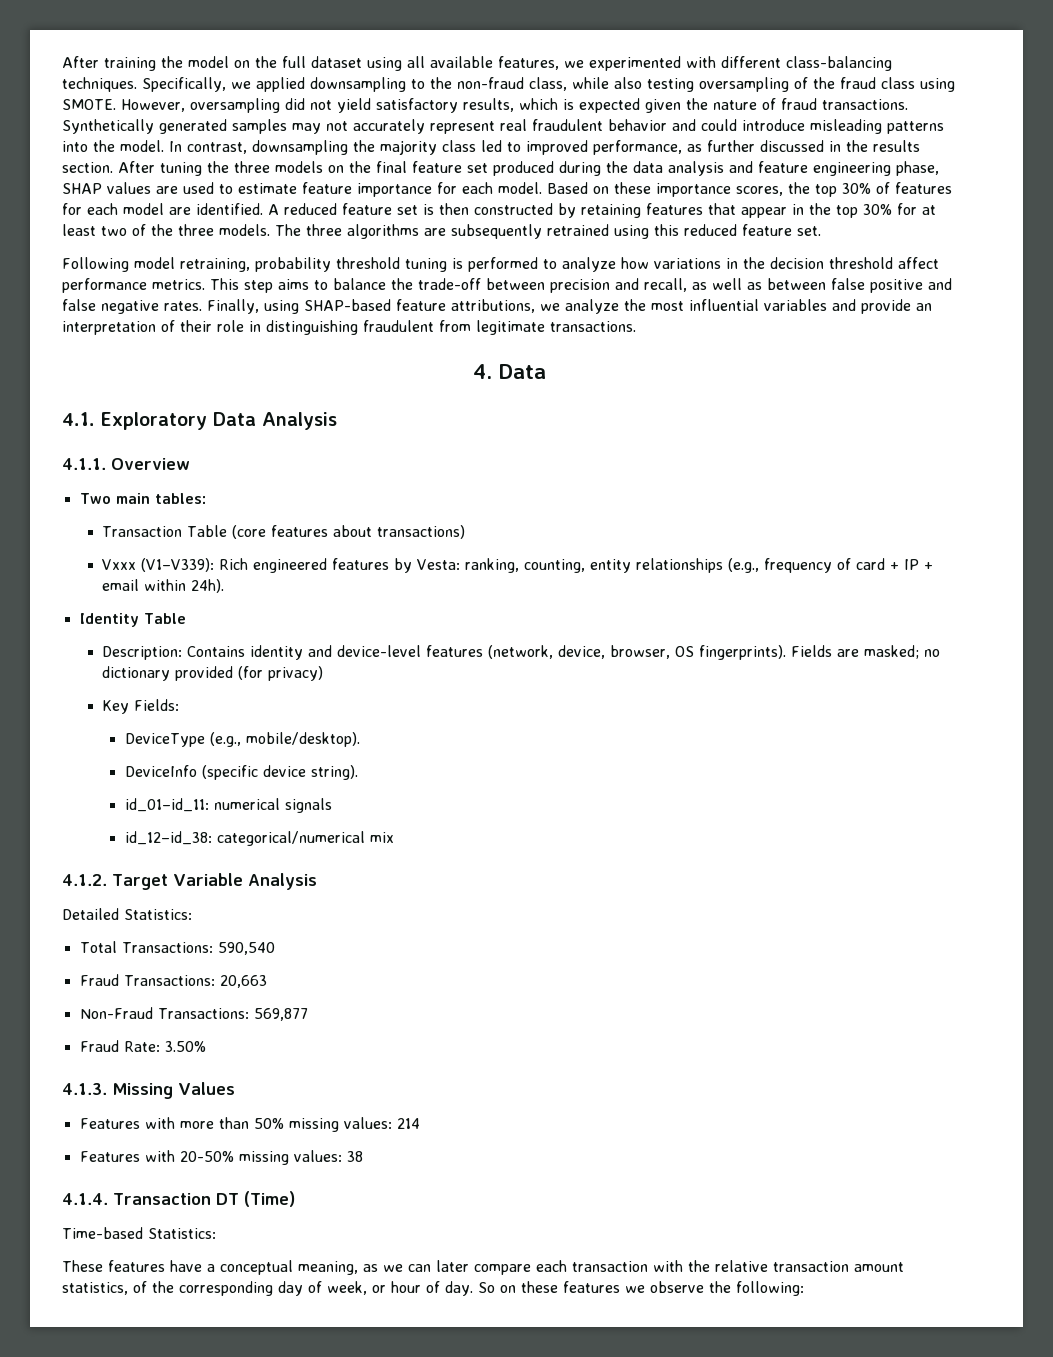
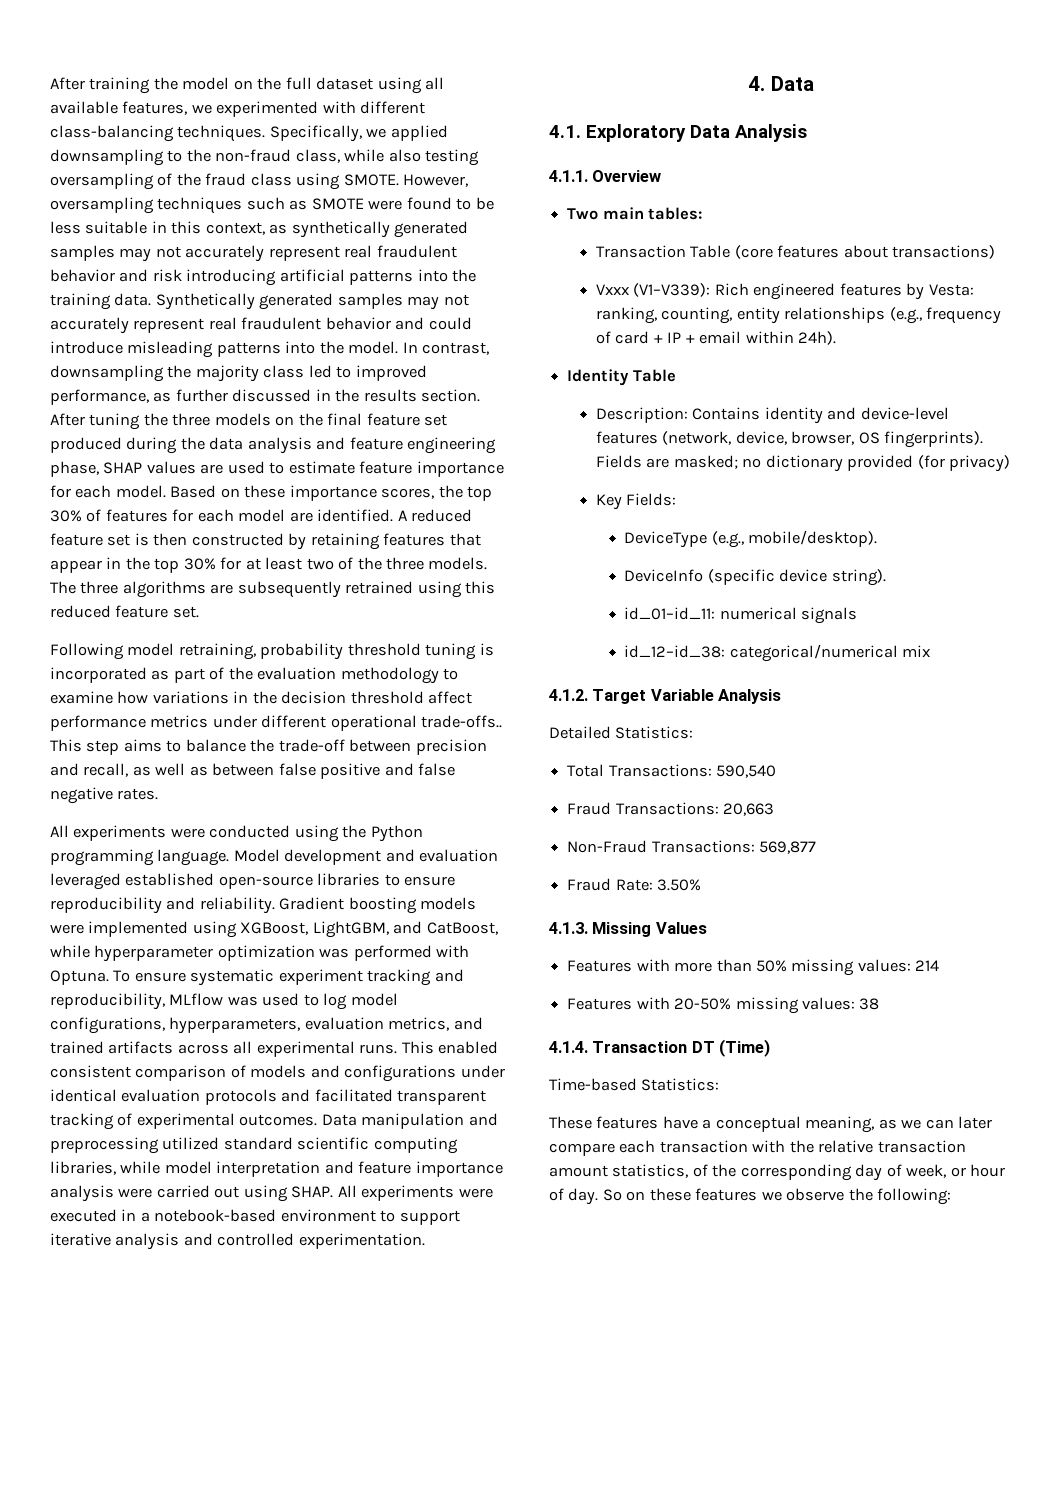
- However, oversampling did not yield satisfactory results, which is expected given the nature of fraud transactions.
+ However, oversampling techniques such as SMOTE were found to be less suitable in this context, as synthetically generated samples may not accurately represent real fraudulent behavior and risk introducing artificial patterns into the training data.
- Following model retraining, probability threshold tuning is performed to analyze how variations in the decision threshold affect performance metrics.
+ Following model retraining, probability threshold tuning is incorporated as part of the evaluation methodology to examine how variations in the decision threshold affect performance metrics under different operational trade-offs..
- This step aims to balance the trade-off between precision and recall, as well as between false positive and false negative rates. Finally, using SHAP-based feature attributions, we analyze the most influential variables and provide an interpretation of their role in distinguishing fraudulent from legitimate transactions.
+ This step aims to balance the trade-off between precision and recall, as well as between false positive and false negative rates.
+ All experiments were conducted using the Python programming language. Model development and evaluation leveraged established open-source libraries to ensure reproducibility and reliability. Gradient boosting models were implemented using XGBoost, LightGBM, and CatBoost, while hyperparameter optimization was performed with Optuna. To ensure systematic experiment tracking and reproducibility, MLflow was used to log model configurations, hyperparameters, evaluation metrics, and trained artifacts across all experimental runs. This enabled consistent comparison of models and configurations under identical evaluation protocols and facilitated transparent tracking of experimental outcomes. Data manipulation and preprocessing utilized standard scientific computing libraries, while model interpretation and feature importance analysis were carried out using SHAP. All experiments were executed in a notebook-based environment to support iterative analysis and controlled experimentation.

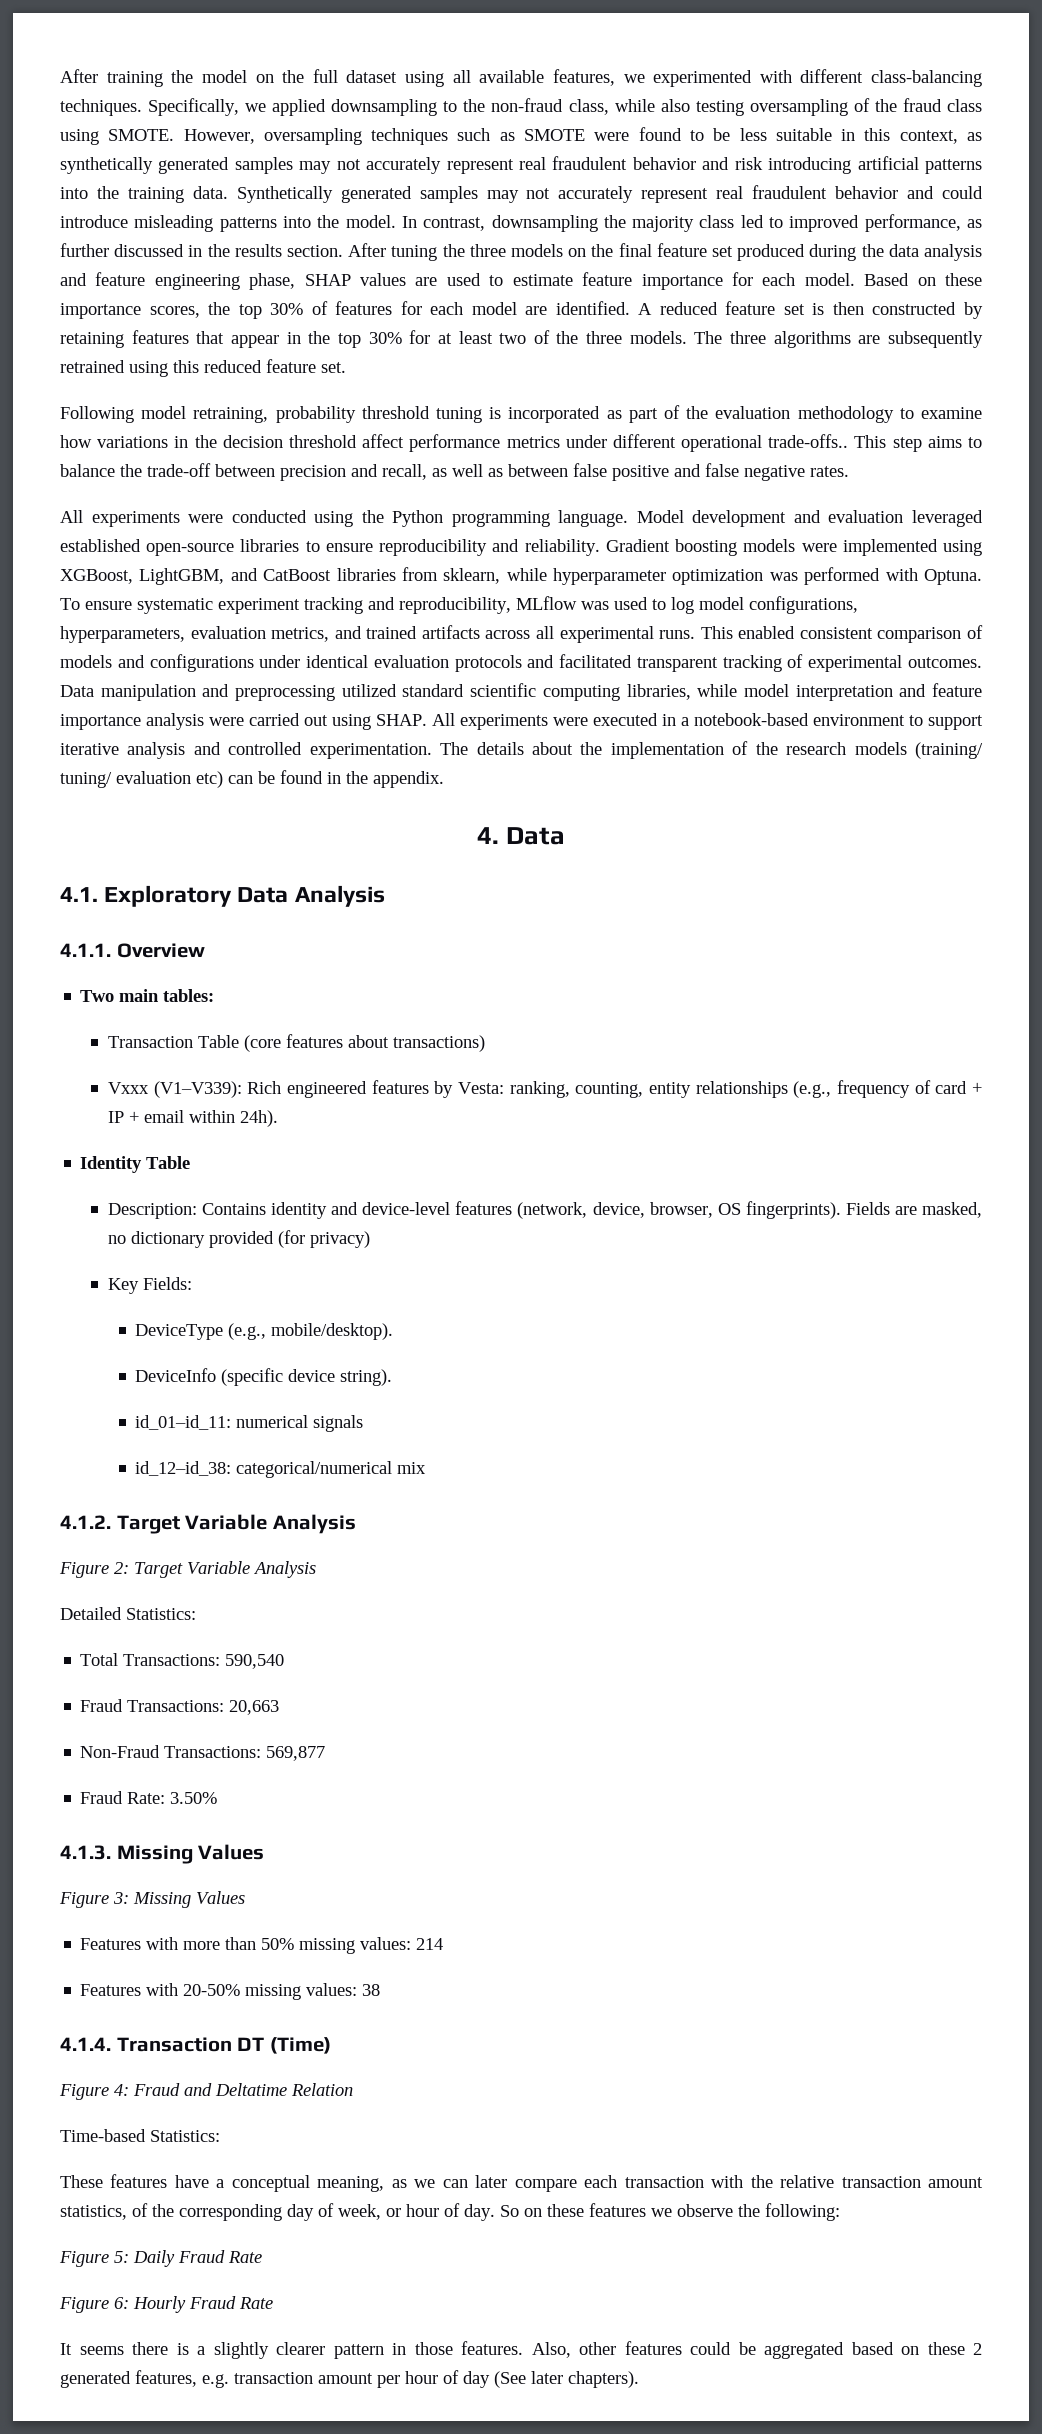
- Gradient boosting models were implemented using XGBoost, LightGBM, and CatBoost, while hyperparameter optimization was performed with Optuna.
+ Gradient boosting models were implemented using XGBoost, LightGBM, and CatBoost libraries from sklearn, while hyperparameter optimization was performed with Optuna.
+ The details about the implementation of the research models (training/ tuning/ evaluation etc) can be found in the appendix.
- Fields are masked; no dictionary provided (for privacy)
+ Fields are masked, no dictionary provided (for privacy)
+ Figure 2: Target Variable Analysis
+ Figure 3: Missing Values
+ Figure 4: Fraud and Deltatime Relation
+ Figure 5: Daily Fraud Rate
+ Figure 6: Hourly Fraud Rate
+ It seems there is a slightly clearer pattern in those features. Also, other features could be aggregated based on these 2 generated features, e.g. transaction amount per hour of day (See later chapters).

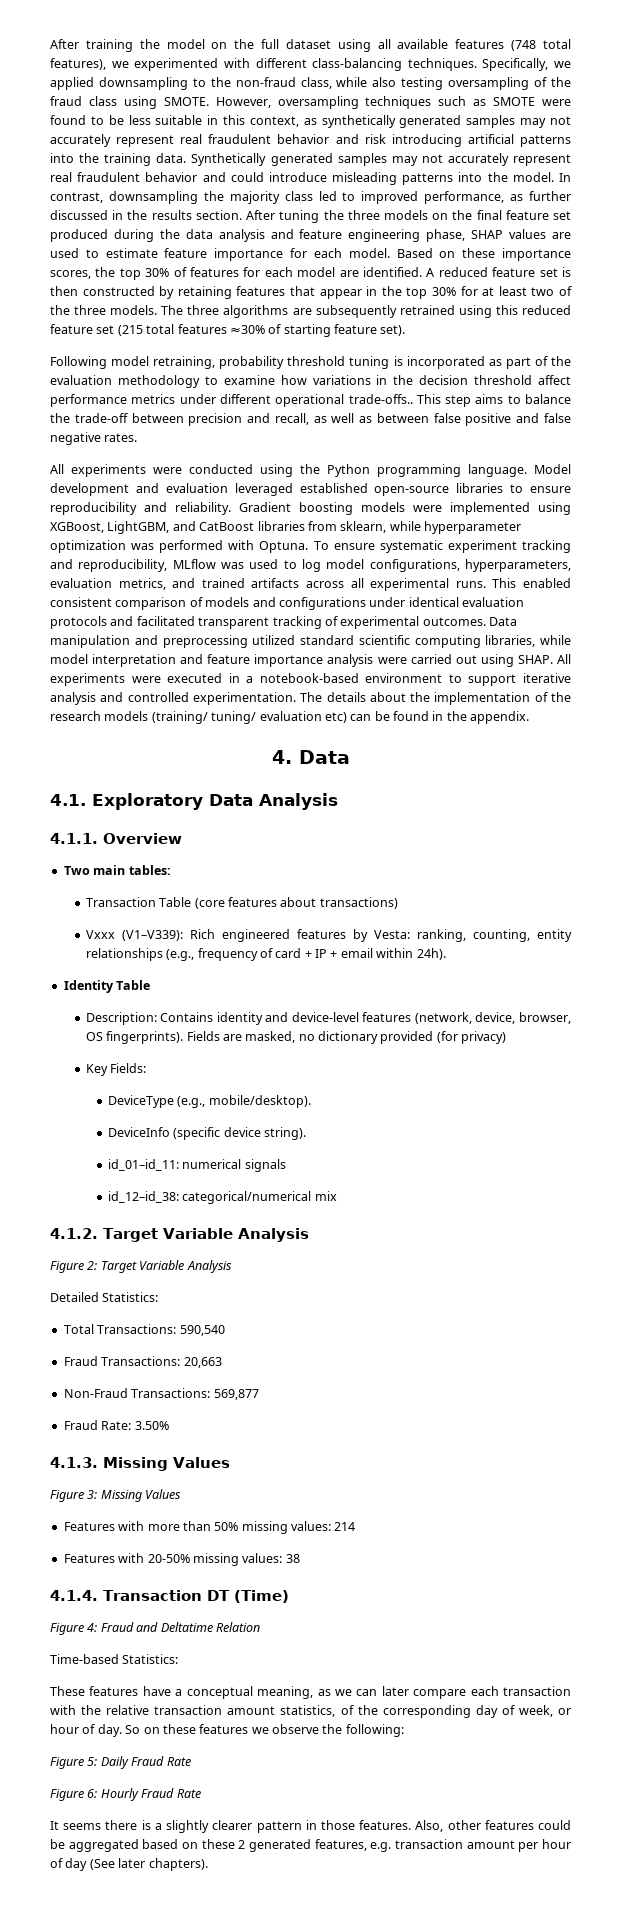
- After training the model on the full dataset using all available features, we experimented with different class-balancing techniques.
+ After training the model on the full dataset using all available features (748 total features), we experimented with different class-balancing techniques.
- The three algorithms are subsequently retrained using this reduced feature set.
+ The three algorithms are subsequently retrained using this reduced feature set (215 total features ≈30% of starting feature set).

